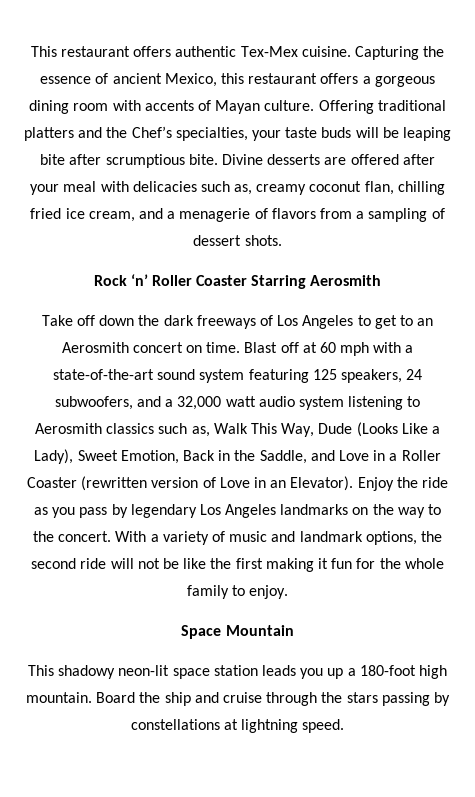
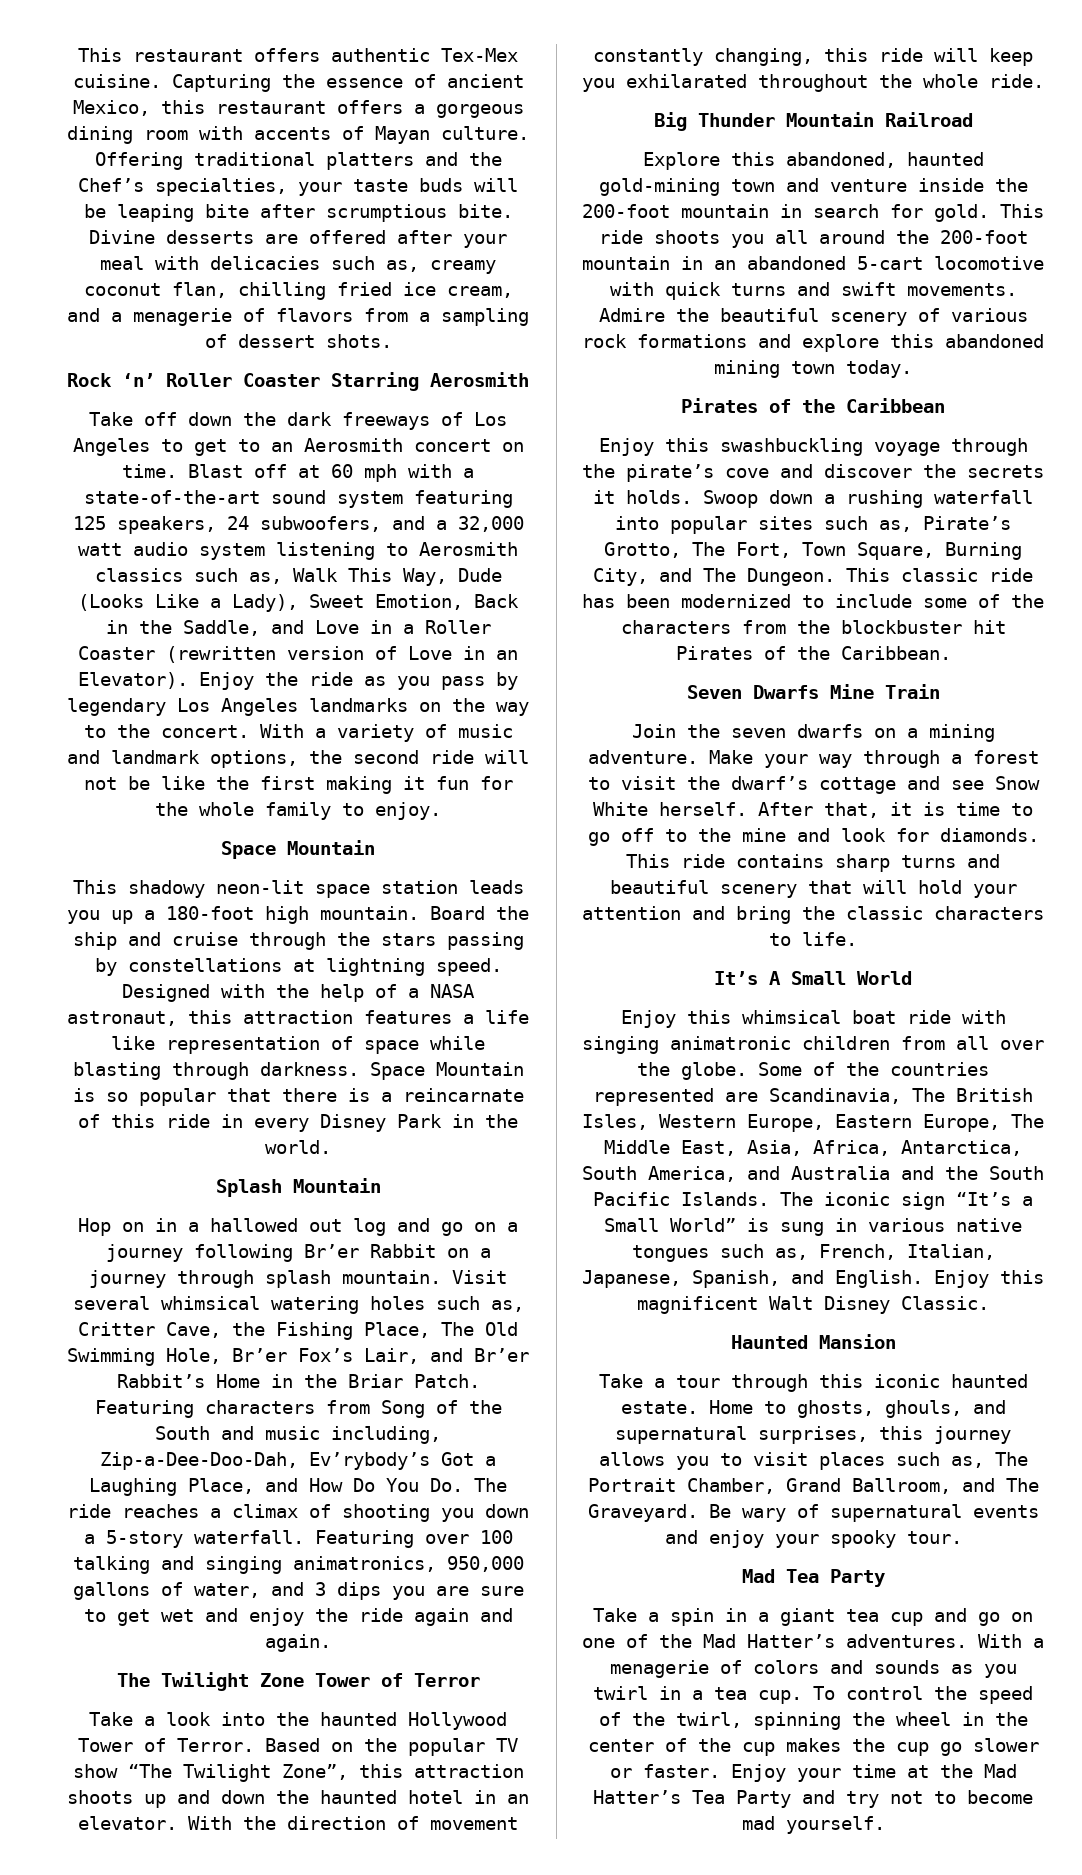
+ Designed with the help of a NASA astronaut, this attraction features a life like representation of space while blasting through darkness. Space Mountain is so popular that there is a reincarnate of this ride in every Disney Park in the world.
+ Splash Mountain
+ Hop on in a hallowed out log and go on a journey following Br’er Rabbit on a journey through splash mountain. Visit several whimsical watering holes such as, Critter Cave, the Fishing Place, The Old Swimming Hole, Br’er Fox’s Lair, and Br’er Rabbit’s Home in the Briar Patch. Featuring characters from Song of the South and music including, Zip-a-Dee-Doo-Dah, Ev’rybody’s Got a Laughing Place, and How Do You Do. The ride reaches a climax of shooting you down a 5-story waterfall. Featuring over 100 talking and singing animatronics, 950,000 gallons of water, and 3 dips you are sure to get wet and enjoy the ride again and again.
+ The Twilight Zone Tower of Terror
+ Take a look into the haunted Hollywood Tower of Terror. Based on the popular TV show “The Twilight Zone”, this attraction shoots up and down the haunted hotel in an elevator. With the direction of movement constantly changing, this ride will keep you exhilarated throughout the whole ride.
+ Big Thunder Mountain Railroad
+ Explore this abandoned, haunted gold-mining town and venture inside the 200-foot mountain in search for gold. This ride shoots you all around the 200-foot mountain in an abandoned 5-cart locomotive with quick turns and swift movements. Admire the beautiful scenery of various rock formations and explore this abandoned mining town today.
+ Pirates of the Caribbean
+ Enjoy this swashbuckling voyage through the pirate’s cove and discover the secrets it holds. Swoop down a rushing waterfall into popular sites such as, Pirate’s Grotto, The Fort, Town Square, Burning City, and The Dungeon. This classic ride has been modernized to include some of the characters from the blockbuster hit Pirates of the Caribbean.
+ Seven Dwarfs Mine Train
+ Join the seven dwarfs on a mining adventure. Make your way through a forest to visit the dwarf’s cottage and see Snow White herself. After that, it is time to go off to the mine and look for diamonds. This ride contains sharp turns and beautiful scenery that will hold your attention and bring the classic characters to life.
+ It’s A Small World
+ Enjoy this whimsical boat ride with singing animatronic children from all over the globe. Some of the countries represented are Scandinavia, The British Isles, Western Europe, Eastern Europe, The Middle East, Asia, Africa, Antarctica, South America, and Australia and the South Pacific Islands. The iconic sign “It’s a Small World” is sung in various native tongues such as, French, Italian, Japanese, Spanish, and English. Enjoy this magnificent Walt Disney Classic.
+ Haunted Mansion
+ Take a tour through this iconic haunted estate. Home to ghosts, ghouls, and supernatural surprises, this journey allows you to visit places such as, The Portrait Chamber, Grand Ballroom, and The Graveyard. Be wary of supernatural events and enjoy your spooky tour.
+ Mad Tea Party
+ Take a spin in a giant tea cup and go on one of the Mad Hatter’s adventures. With a menagerie of colors and sounds as you twirl in a tea cup. To control the speed of the twirl, spinning the wheel in the center of the cup makes the cup go slower or faster. Enjoy your time at the Mad Hatter’s Tea Party and try not to become mad yourself.

